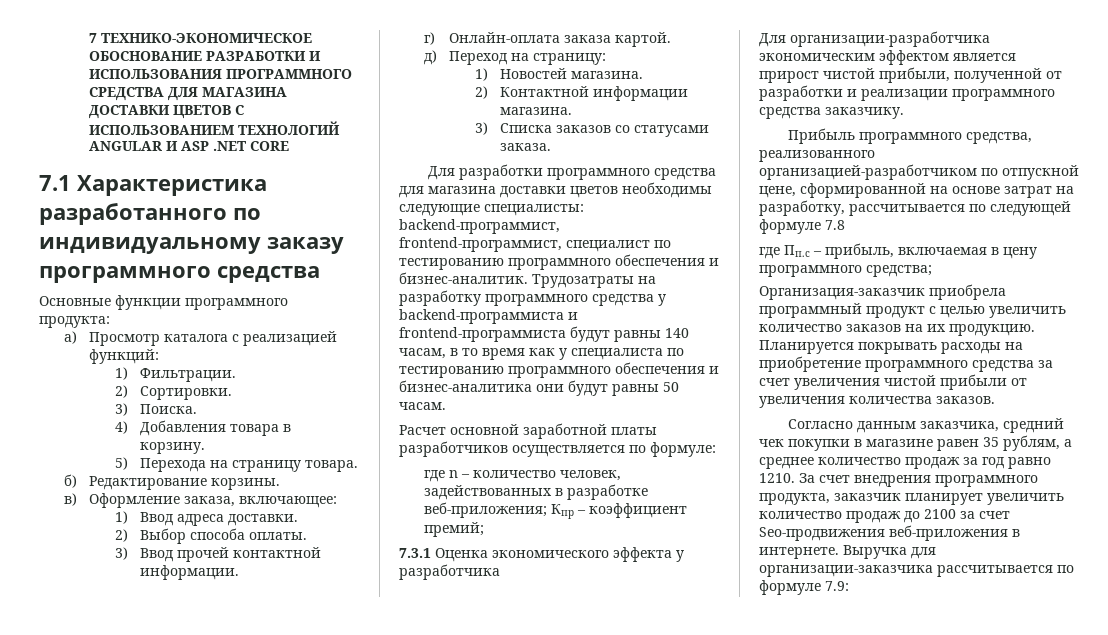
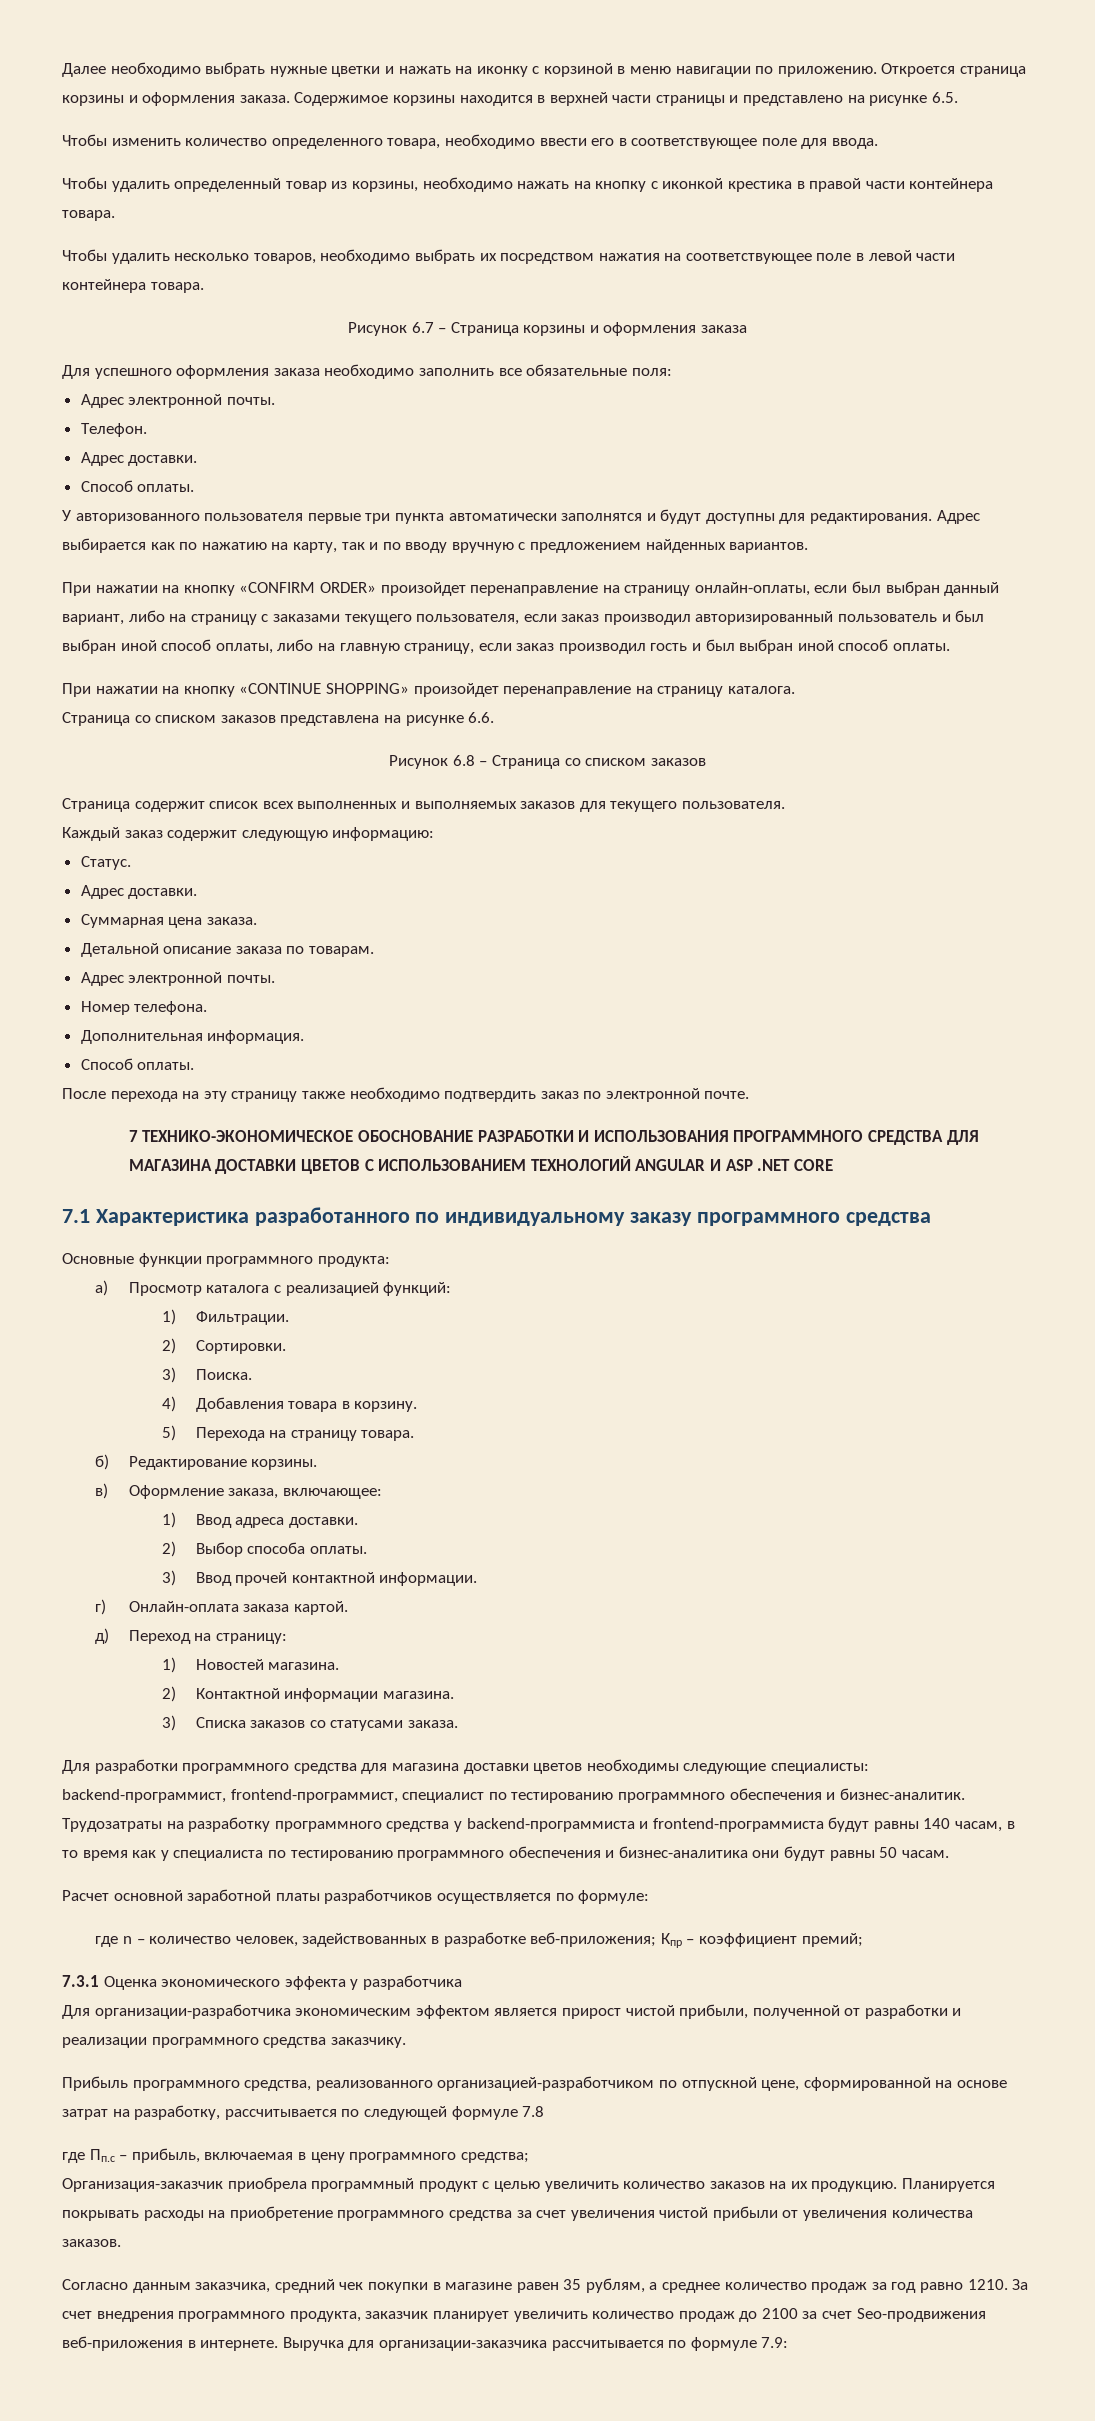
+ Далее необходимо выбрать нужные цветки и нажать на иконку с корзиной в меню навигации по приложению. Откроется страница корзины и оформления заказа. Содержимое корзины находится в верхней части страницы и представлено на рисунке 6.5.
+ Чтобы изменить количество определенного товара, необходимо ввести его в соответствующее поле для ввода.
+ Чтобы удалить определенный товар из корзины, необходимо нажать на кнопку с иконкой крестика в правой части контейнера товара.
+ Чтобы удалить несколько товаров, необходимо выбрать их посредством нажатия на соответствующее поле в левой части контейнера товара.
+ Рисунок 6.7 – Страница корзины и оформления заказа
+ Для успешного оформления заказа необходимо заполнить все обязательные поля:
+ Адрес электронной почты.
+ Телефон.
+ Адрес доставки.
+ Способ оплаты.
+ У авторизованного пользователя первые три пункта автоматически заполнятся и будут доступны для редактирования. Адрес выбирается как по нажатию на карту, так и по вводу вручную с предложением найденных вариантов.
+ При нажатии на кнопку «CONFIRM ORDER» произойдет перенаправление на страницу онлайн-оплаты, если был выбран данный вариант, либо на страницу с заказами текущего пользователя, если заказ производил авторизированный пользователь и был выбран иной способ оплаты, либо на главную страницу, если заказ производил гость и был выбран иной способ оплаты.
+ При нажатии на кнопку «CONTINUE SHOPPING» произойдет перенаправление на страницу каталога.
+ Страница со списком заказов представлена на рисунке 6.6.
+ Рисунок 6.8 – Страница со списком заказов
+ Страница содержит список всех выполненных и выполняемых заказов для текущего пользователя.
+ Каждый заказ содержит следующую информацию:
+ Статус.
+ Адрес доставки.
+ Суммарная цена заказа.
+ Детальной описание заказа по товарам.
+ Адрес электронной почты.
+ Номер телефона.
+ Дополнительная информация.
+ Способ оплаты.
+ После перехода на эту страницу также необходимо подтвердить заказ по электронной почте.

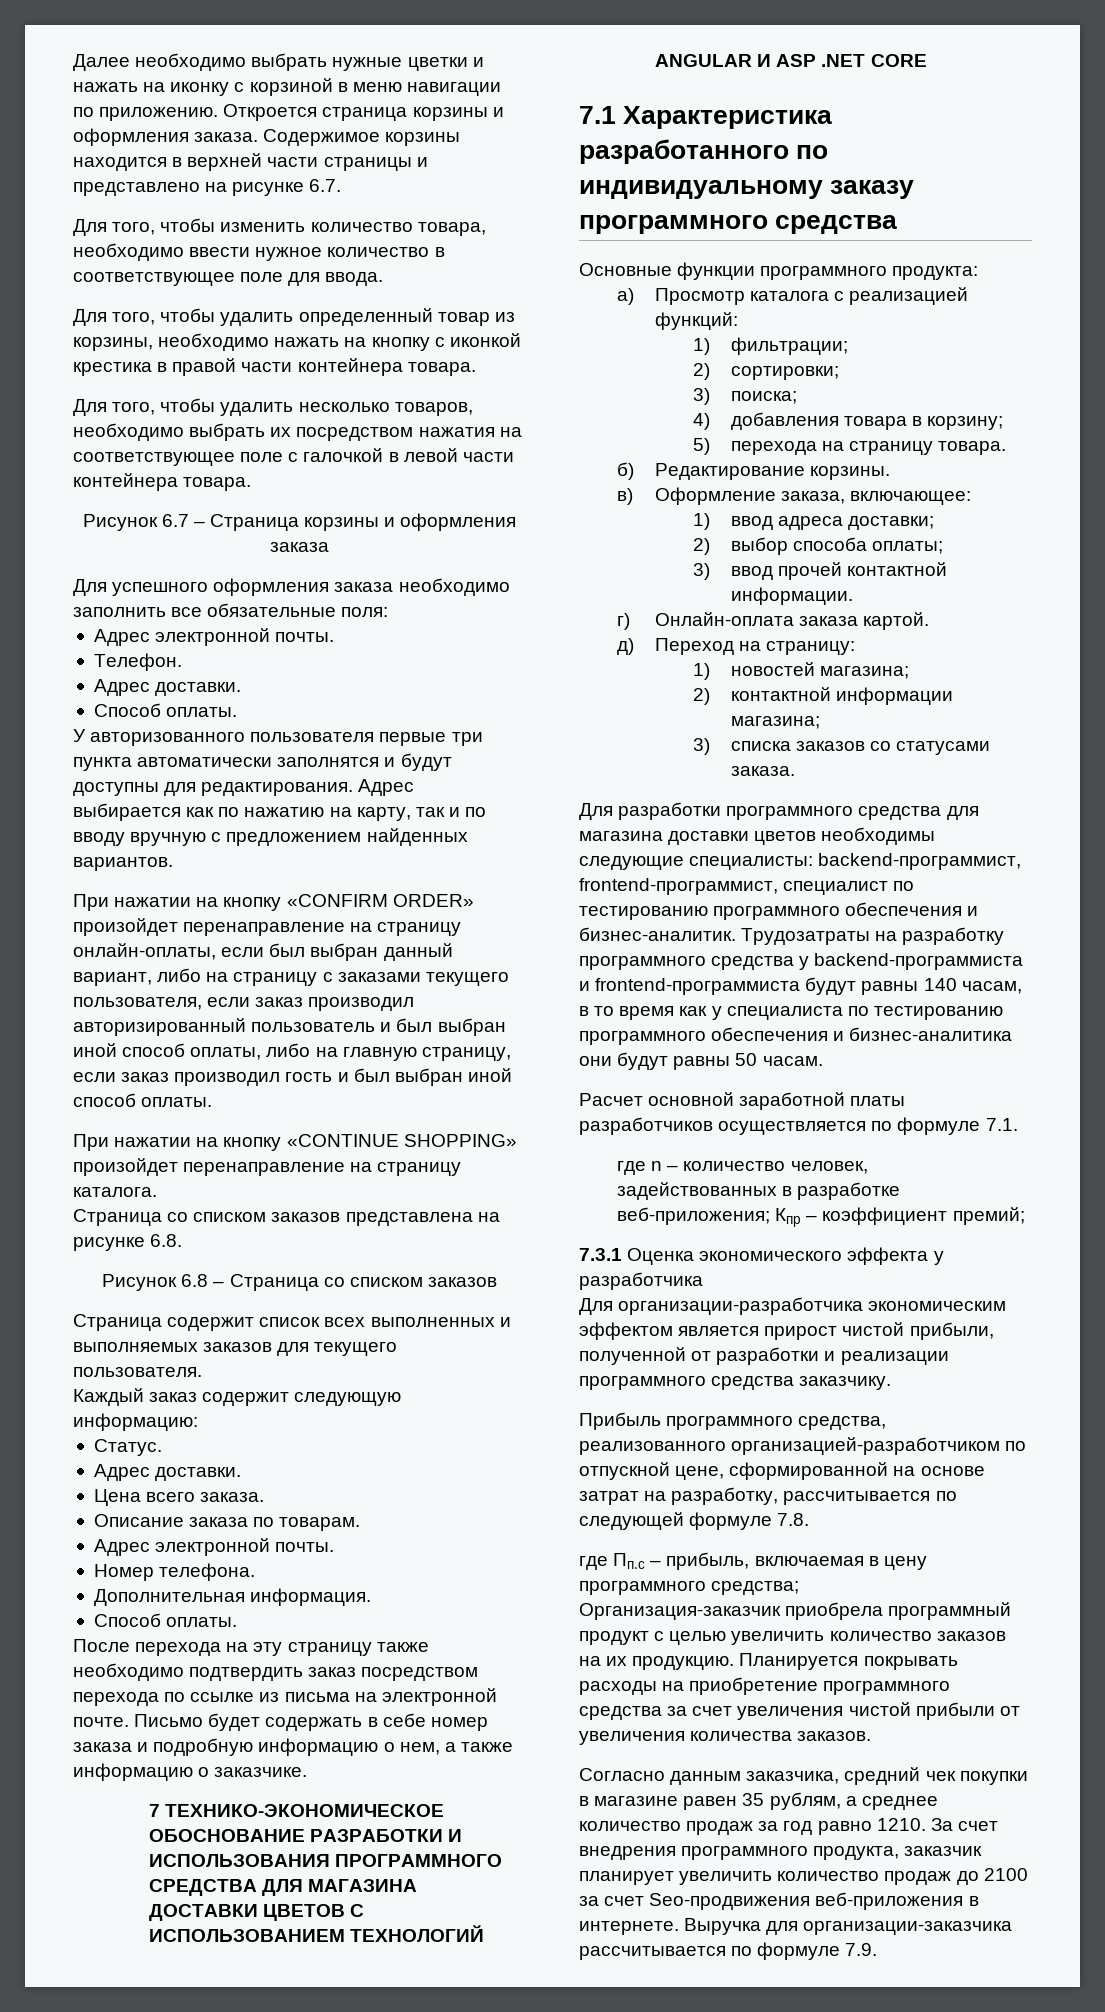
- Содержимое корзины находится в верхней части страницы и представлено на рисунке 6.5.
- Чтобы изменить количество определенного товара, необходимо ввести его в соответствующее поле для ввода.
+ Содержимое корзины находится в верхней части страницы и представлено на рисунке 6.7.
+ Для того, чтобы изменить количество товара, необходимо ввести нужное количество в соответствующее поле для ввода.
- Чтобы удалить определенный товар из корзины, необходимо нажать на кнопку с иконкой крестика в правой части контейнера товара.
+ Для того, чтобы удалить определенный товар из корзины, необходимо нажать на кнопку с иконкой крестика в правой части контейнера товара.
- Чтобы удалить несколько товаров, необходимо выбрать их посредством нажатия на соответствующее поле в левой части контейнера товара.
+ Для того, чтобы удалить несколько товаров, необходимо выбрать их посредством нажатия на соответствующее поле с галочкой в левой части контейнера товара.
- Страница со списком заказов представлена на рисунке 6.6.
+ Страница со списком заказов представлена на рисунке 6.8.
- Суммарная цена заказа.
- Детальной описание заказа по товарам.
+ Цена всего заказа.
+ Описание заказа по товарам.
- После перехода на эту страницу также необходимо подтвердить заказ по электронной почте.
+ После перехода на эту страницу также необходимо подтвердить заказ посредством перехода по ссылке из письма на электронной почте. Письмо будет содержать в себе номер заказа и подробную информацию о нем, а также информацию о заказчике.
- 1) Фильтрации.
- 2) Сортировки.
- 3) Поиска.
+ 1) фильтрации;
+ 2) сортировки;
+ 3) поиска;
- 4) Добавления товара в корзину.
+ 4) добавления товара в корзину;
- 5) Перехода на страницу товара.
+ 5) перехода на страницу товара.
- 1) Ввод адреса доставки.
- 2) Выбор способа оплаты.
- 3) Ввод прочей контактной информации.
+ 1) ввод адреса доставки;
+ 2) выбор способа оплаты;
+ 3) ввод прочей контактной информации.
- 1) Новостей магазина.
- 2) Контактной информации магазина.
- 3) Списка заказов со статусами заказа.
+ 1) новостей магазина;
+ 2) контактной информации магазина;
+ 3) списка заказов со статусами заказа.
- Расчет основной заработной платы разработчиков осуществляется по формуле:
+ Расчет основной заработной платы разработчиков осуществляется по формуле 7.1.
- Прибыль программного средства, реализованного организацией-разработчиком по отпускной цене, сформированной на основе затрат на разработку, рассчитывается по следующей формуле 7.8
+ Прибыль программного средства, реализованного организацией-разработчиком по отпускной цене, сформированной на основе затрат на разработку, рассчитывается по следующей формуле 7.8.
- Выручка для организации-заказчика рассчитывается по формуле 7.9:
+ Выручка для организации-заказчика рассчитывается по формуле 7.9.

